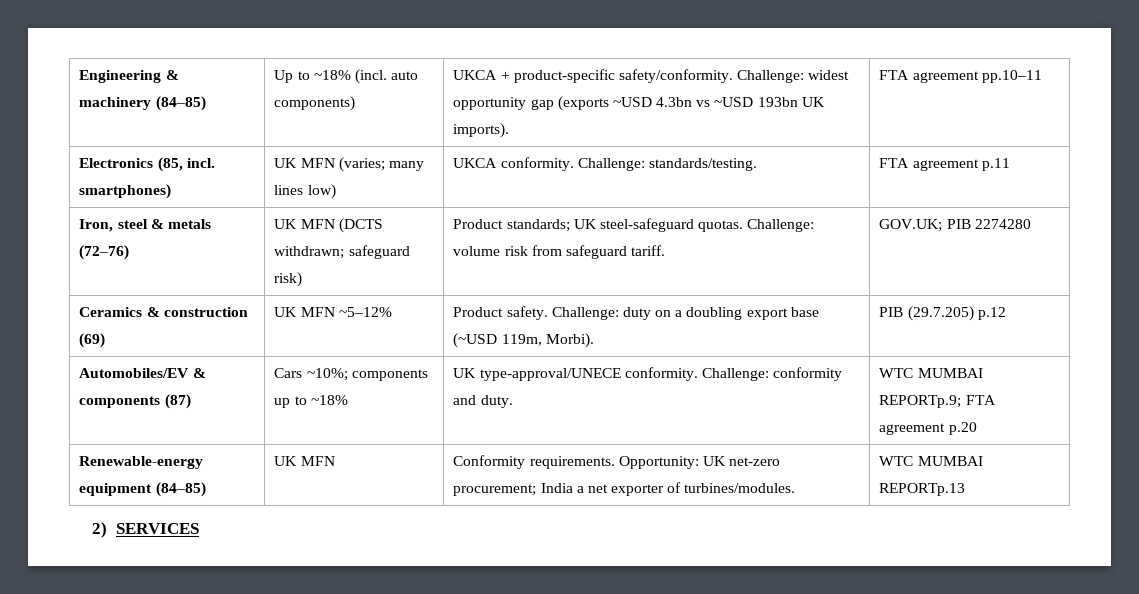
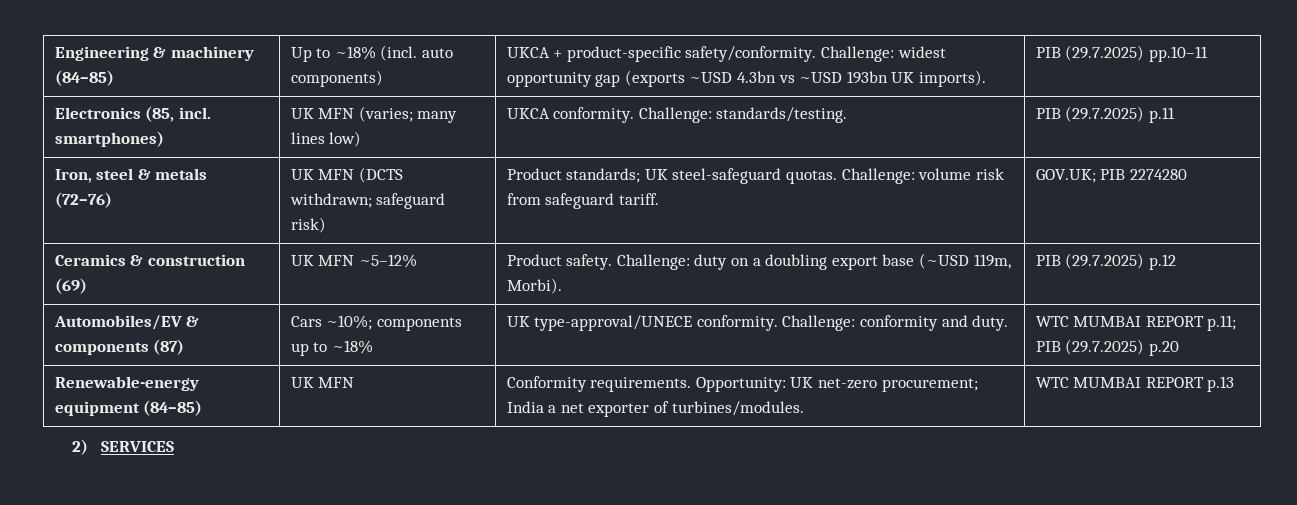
- Engineering & machinery (84–85) | Up to ~18% (incl. auto components) | UKCA + product-specific safety/conformity. Challenge: widest opportunity gap (exports ~USD 4.3bn vs ~USD 193bn UK imports). | FTA agreement pp.10–11
+ Engineering & machinery (84–85) | Up to ~18% (incl. auto components) | UKCA + product-specific safety/conformity. Challenge: widest opportunity gap (exports ~USD 4.3bn vs ~USD 193bn UK imports). | PIB (29.7.2025) pp.10–11
- Electronics (85, incl. smartphones) | UK MFN (varies; many lines low) | UKCA conformity. Challenge: standards/testing. | FTA agreement p.11
+ Electronics (85, incl. smartphones) | UK MFN (varies; many lines low) | UKCA conformity. Challenge: standards/testing. | PIB (29.7.2025) p.11
- Ceramics & construction (69) | UK MFN ~5–12% | Product safety. Challenge: duty on a doubling export base (~USD 119m, Morbi). | PIB (29.7.205) p.12
+ Ceramics & construction (69) | UK MFN ~5–12% | Product safety. Challenge: duty on a doubling export base (~USD 119m, Morbi). | PIB (29.7.2025) p.12
- Automobiles/EV & components (87) | Cars ~10%; components up to ~18% | UK type-approval/UNECE conformity. Challenge: conformity and duty. | WTC MUMBAI REPORTp.9; FTA agreement p.20
+ Automobiles/EV & components (87) | Cars ~10%; components up to ~18% | UK type-approval/UNECE conformity. Challenge: conformity and duty. | WTC MUMBAI REPORT p.11; PIB (29.7.2025) p.20
- Renewable-energy equipment (84–85) | UK MFN | Conformity requirements. Opportunity: UK net-zero procurement; India a net exporter of turbines/modules. | WTC MUMBAI REPORTp.13
+ Renewable-energy equipment (84–85) | UK MFN | Conformity requirements. Opportunity: UK net-zero procurement; India a net exporter of turbines/modules. | WTC MUMBAI REPORT p.13

